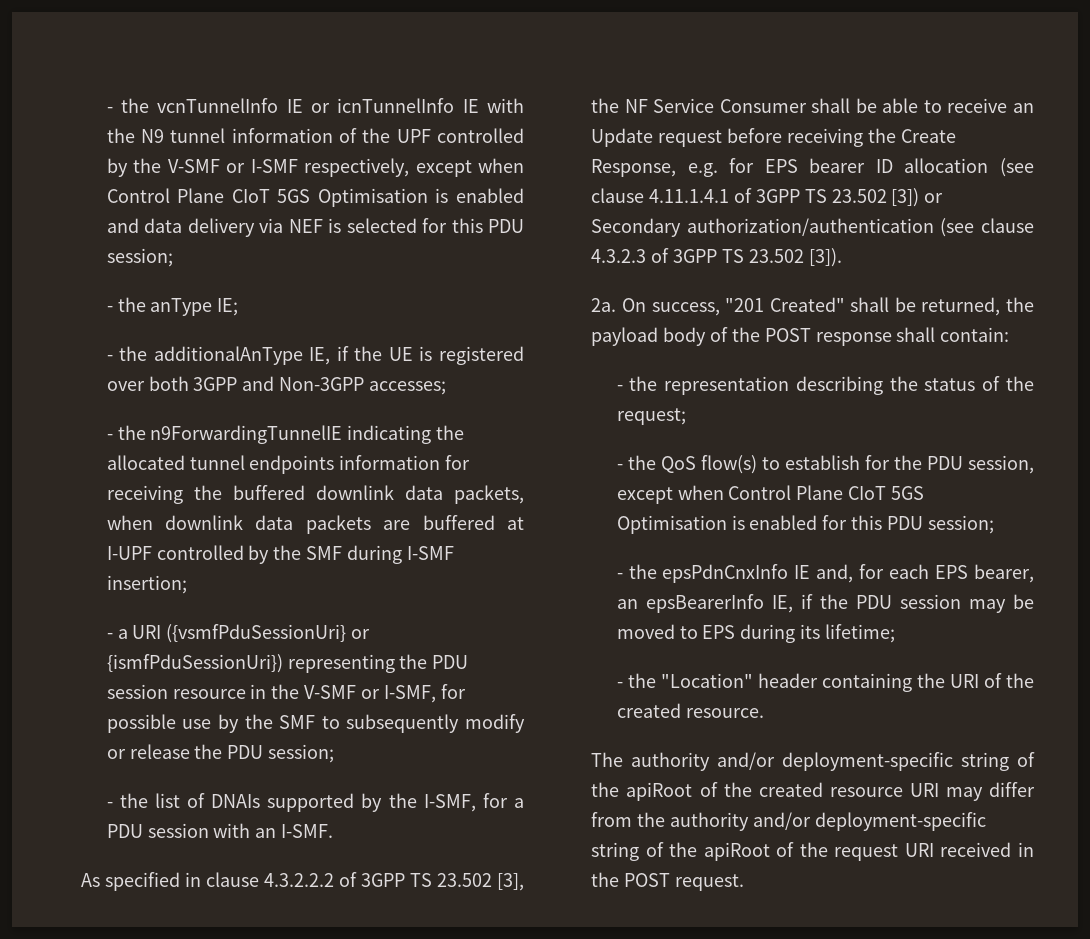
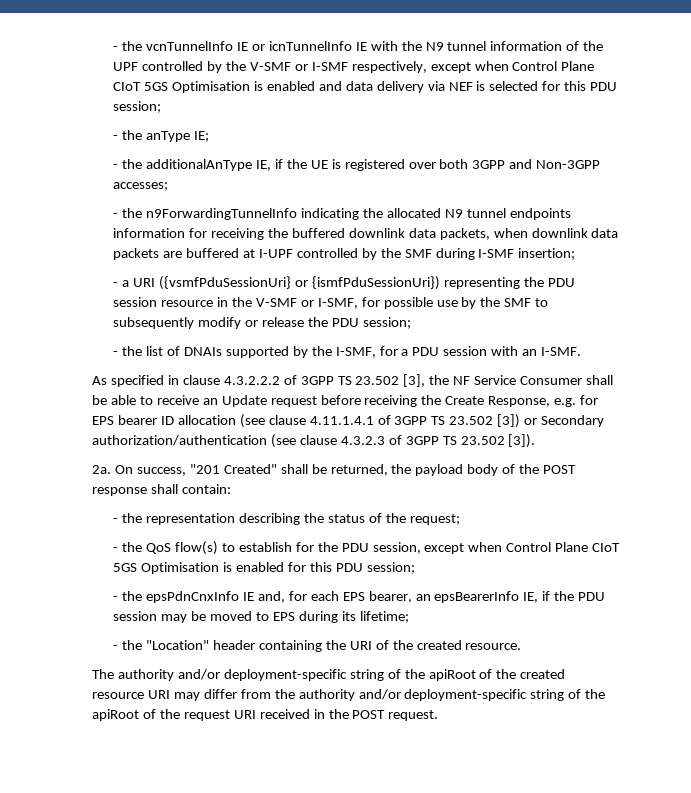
- - the n9ForwardingTunnelIE indicating the allocated tunnel endpoints information for receiving the buffered downlink data packets, when downlink data packets are buffered at I-UPF controlled by the SMF during I-SMF insertion;
+ - the n9ForwardingTunnelInfo indicating the allocated N9 tunnel endpoints information for receiving the buffered downlink data packets, when downlink data packets are buffered at I-UPF controlled by the SMF during I-SMF insertion;

